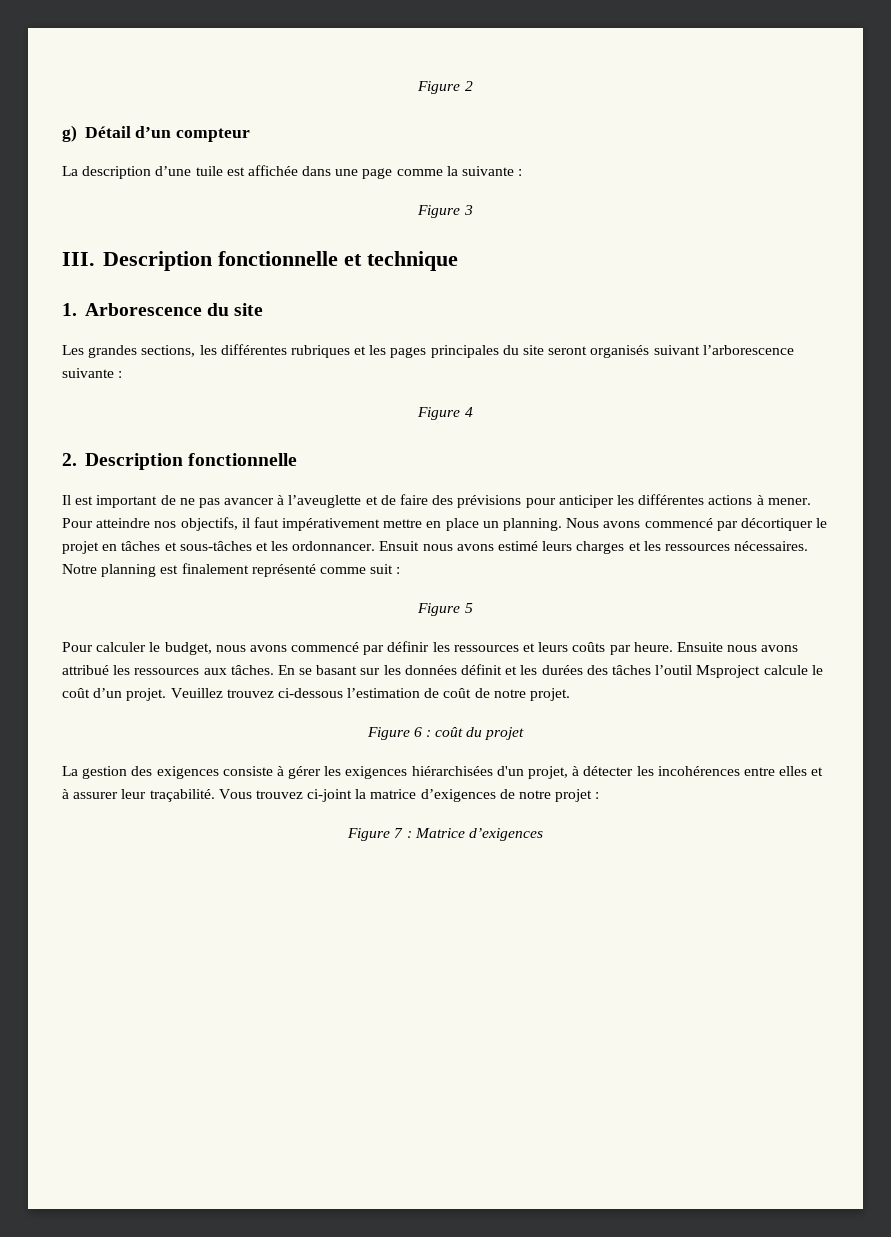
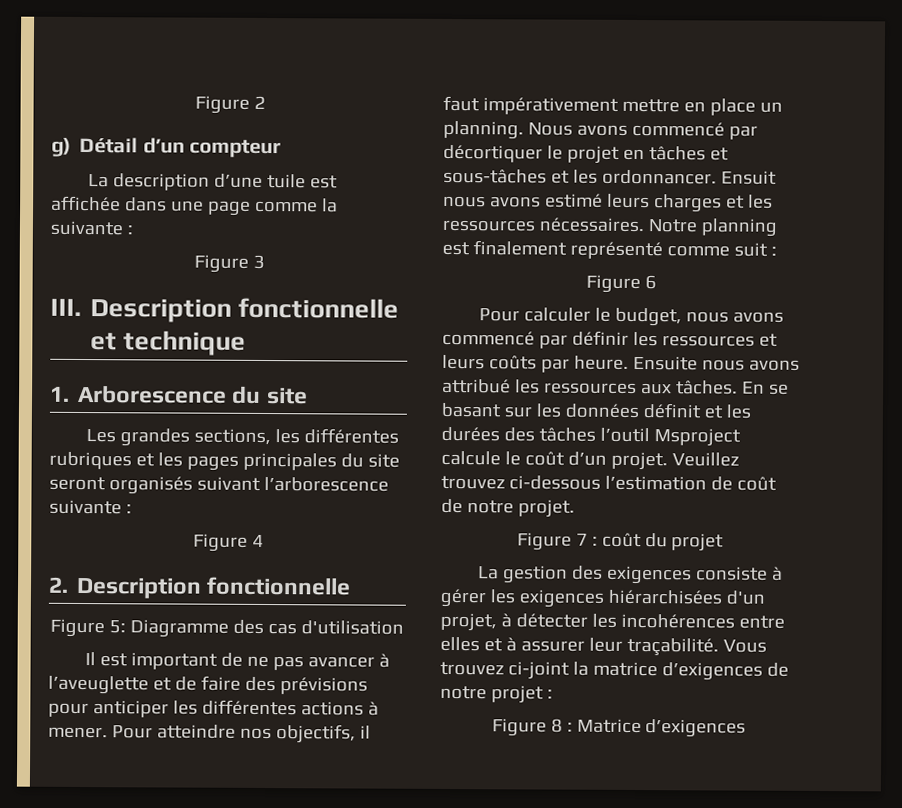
+ Figure 5: Diagramme des cas d'utilisation
- Figure 5
+ Figure 6
- Figure 6 : coût du projet
+ Figure 7 : coût du projet
- Figure 7 : Matrice d’exigences
+ Figure 8 : Matrice d’exigences

